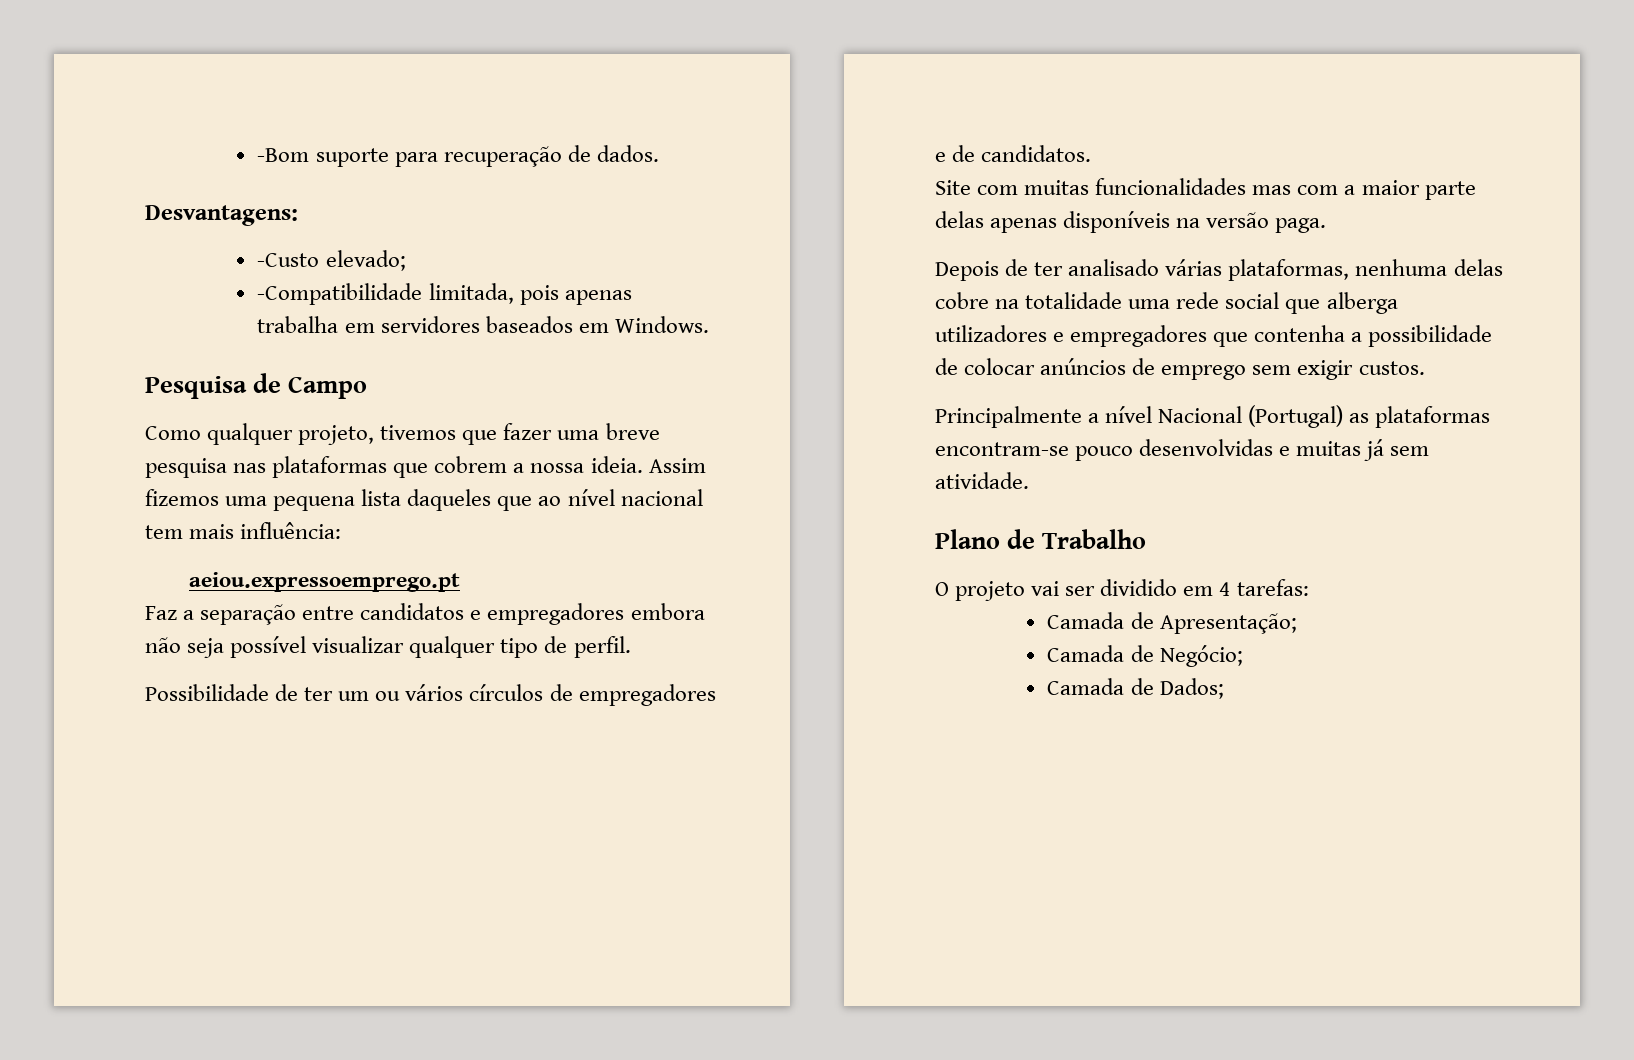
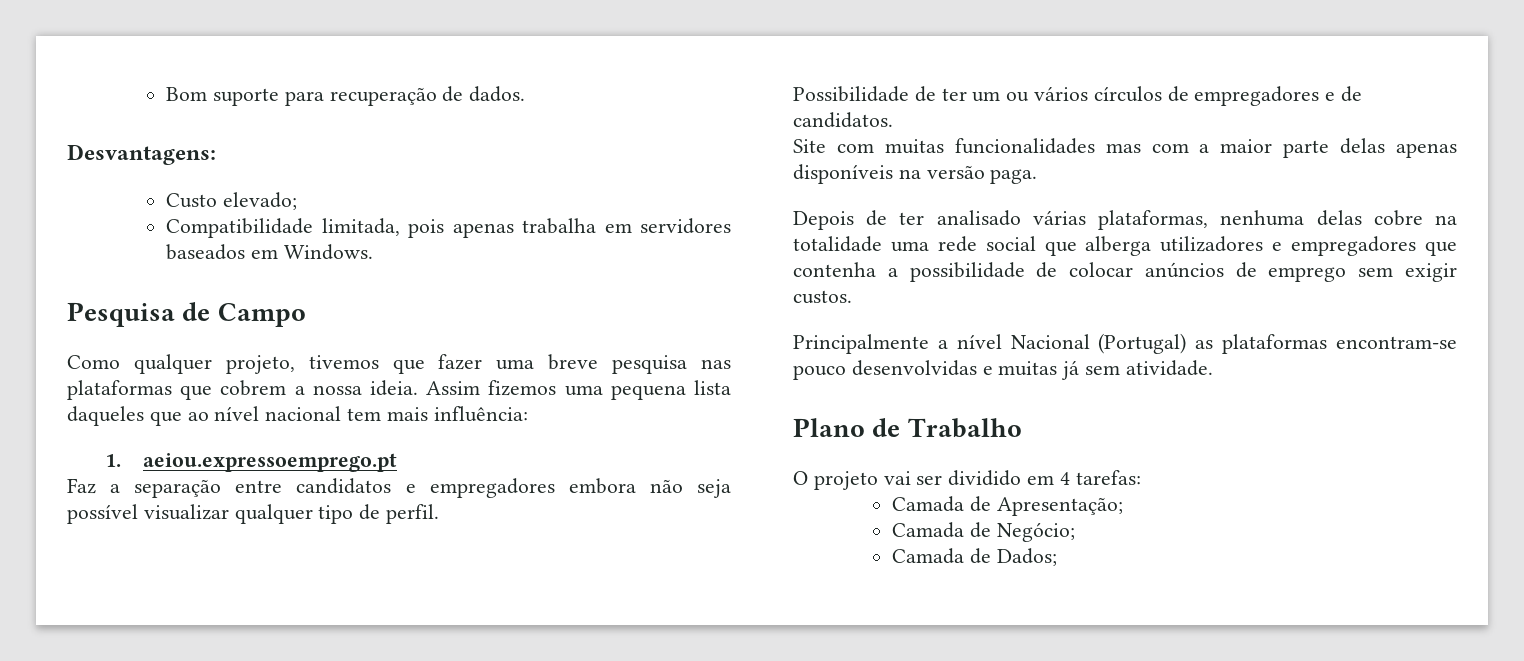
- -Bom suporte para recuperação de dados.
+ Bom suporte para recuperação de dados.
- -Custo elevado;
+ Custo elevado;
- -Compatibilidade limitada, pois apenas trabalha em servidores baseados em Windows.
+ Compatibilidade limitada, pois apenas trabalha em servidores baseados em Windows.
- aeiou.expressoemprego.pt
+ 1. aeiou.expressoemprego.pt

